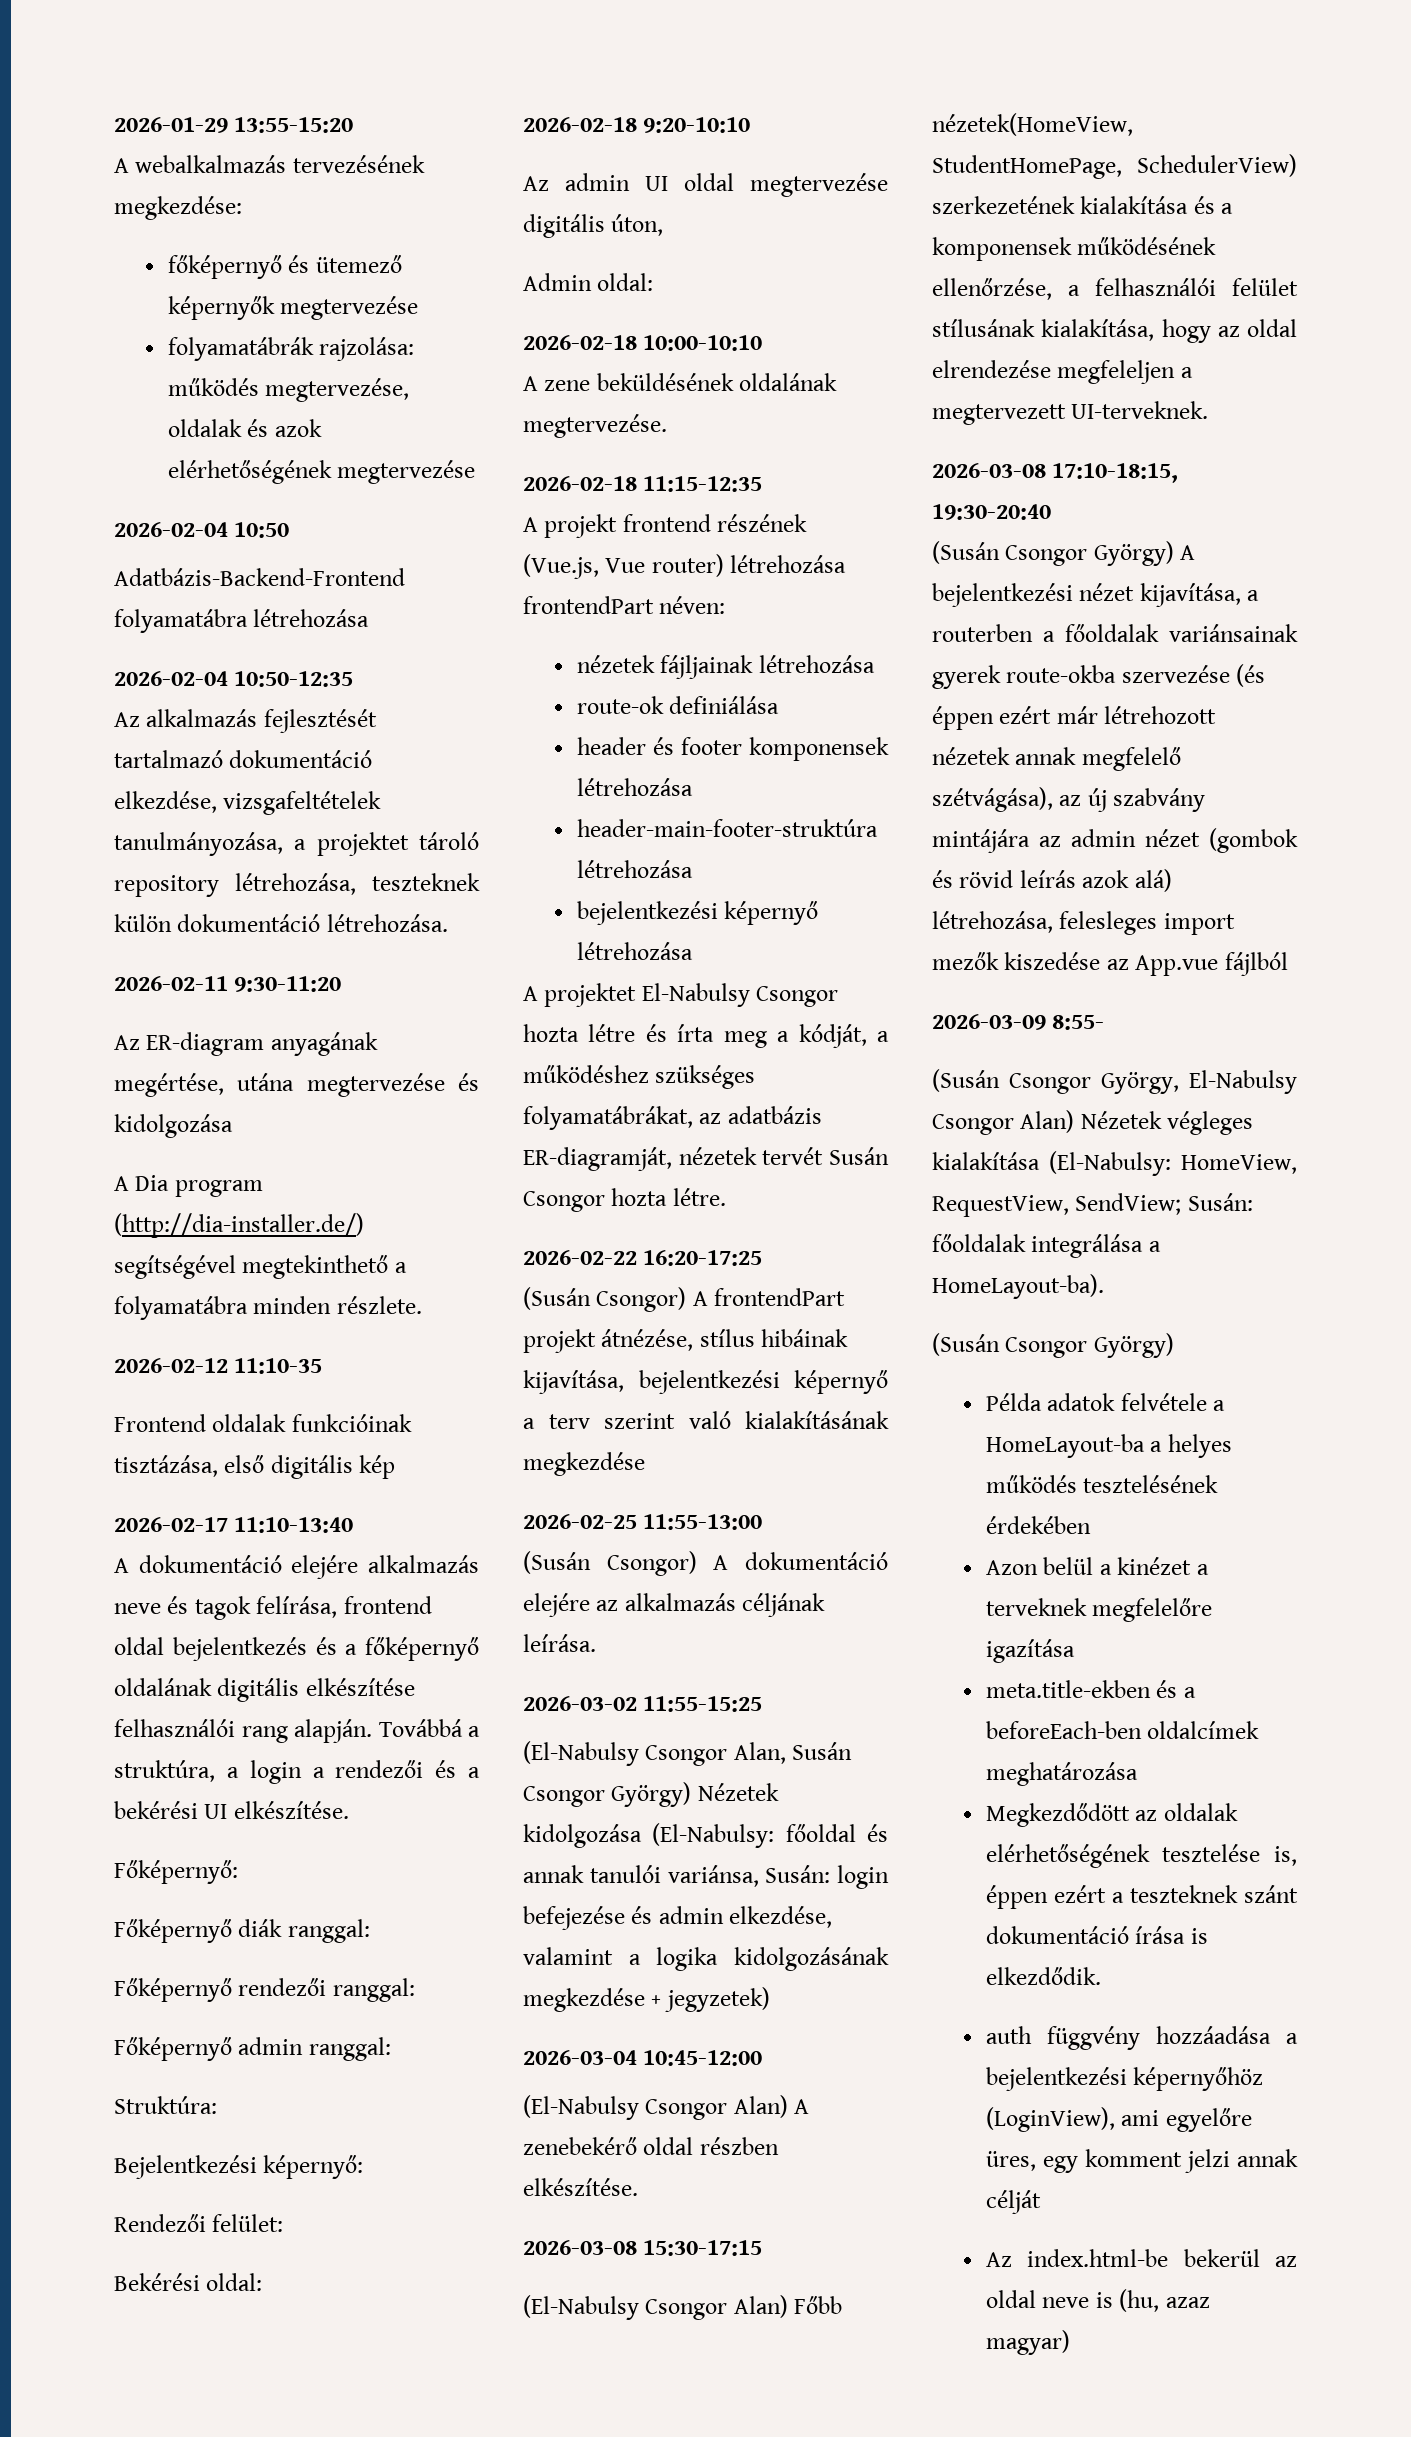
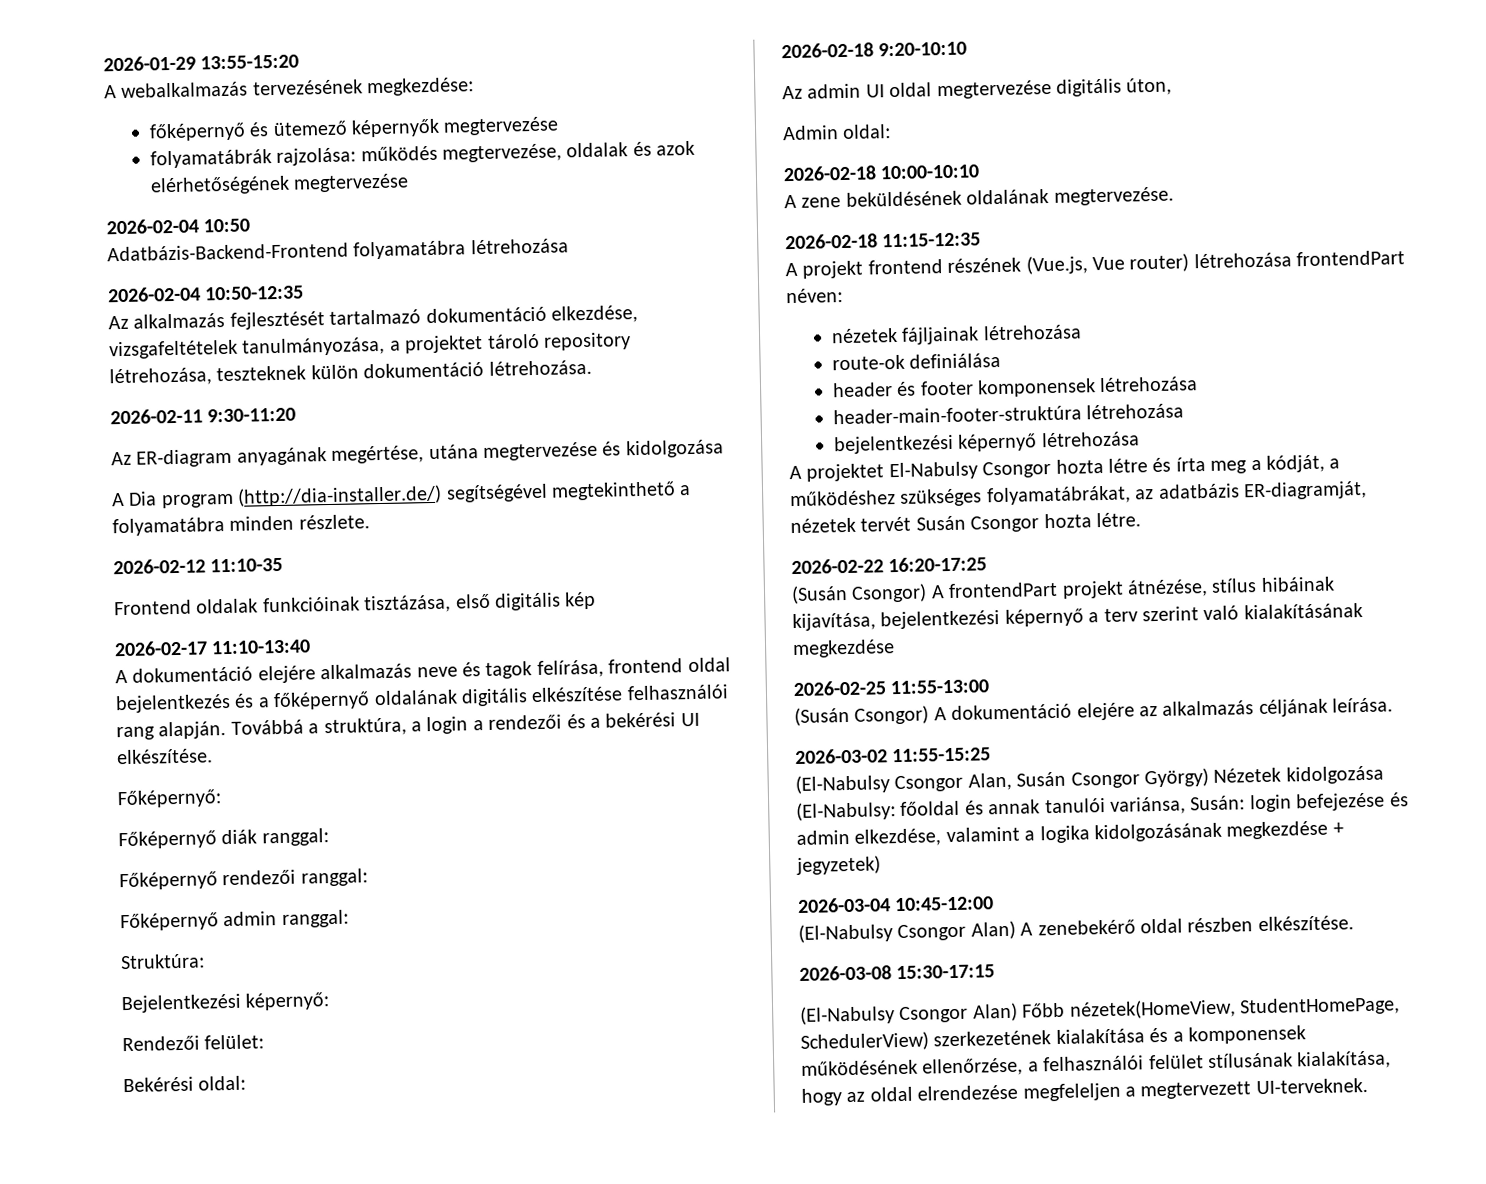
- 2026-03-08 17:10-18:15, 19:30-20:40
- (Susán Csongor György) A bejelentkezési nézet kijavítása, a routerben a főoldalak variánsainak gyerek route-okba szervezése (és éppen ezért már létrehozott nézetek annak megfelelő szétvágása), az új szabvány mintájára az admin nézet (gombok és rövid leírás azok alá) létrehozása, felesleges import mezők kiszedése az App.vue fájlból
- 2026-03-09 8:55-
- (Susán Csongor György, El-Nabulsy Csongor Alan) Nézetek végleges kialakítása (El-Nabulsy: HomeView, RequestView, SendView; Susán: főoldalak integrálása a HomeLayout-ba).
- (Susán Csongor György)
- Példa adatok felvétele a HomeLayout-ba a helyes működés tesztelésének érdekében
- Azon belül a kinézet a terveknek megfelelőre igazítása
- meta.title-ekben és a beforeEach-ben oldalcímek meghatározása
- Megkezdődött az oldalak elérhetőségének tesztelése is, éppen ezért a teszteknek szánt dokumentáció írása is elkezdődik.
- auth függvény hozzáadása a bejelentkezési képernyőhöz (LoginView), ami egyelőre üres, egy komment jelzi annak célját
- Az index.html-be bekerül az oldal neve is (hu, azaz magyar)

